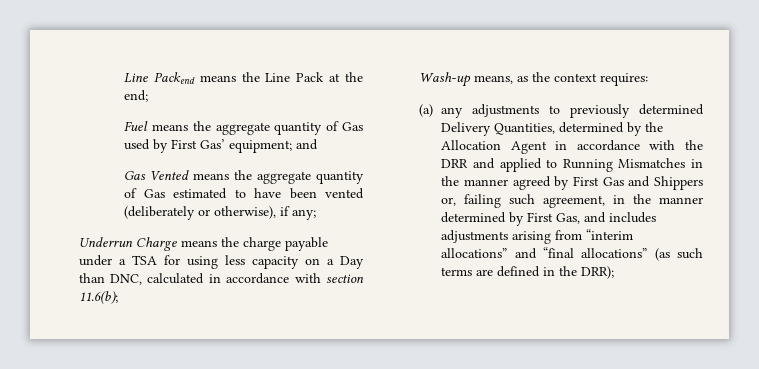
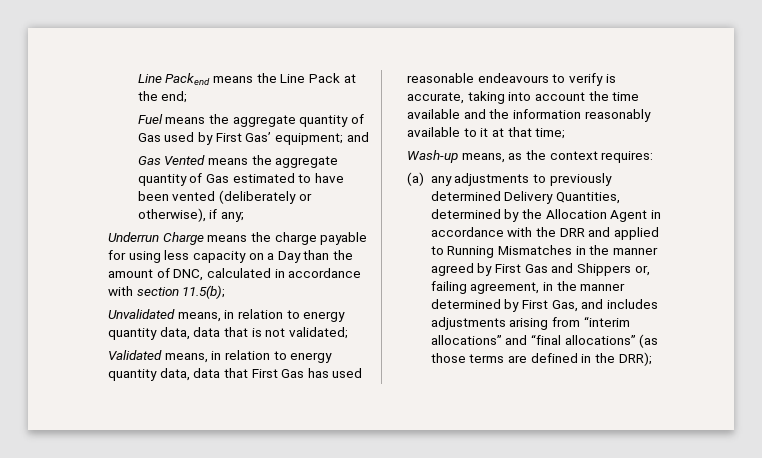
- Underrun Charge means the charge payable under a TSA for using less capacity on a Day than DNC, calculated in accordance with section 11.6(b);
+ Underrun Charge means the charge payable for using less capacity on a Day than the amount of DNC, calculated in accordance with section 11.5(b);
+ Unvalidated means, in relation to energy quantity data, data that is not validated;
+ Validated means, in relation to energy quantity data, data that First Gas has used reasonable endeavours to verify is accurate, taking into account the time available and the information reasonably available to it at that time;
- (a) any adjustments to previously determined Delivery Quantities, determined by the Allocation Agent in accordance with the DRR and applied to Running Mismatches in the manner agreed by First Gas and Shippers or, failing such agreement, in the manner determined by First Gas, and includes adjustments arising from “interim allocations” and “final allocations” (as such terms are defined in the DRR);
+ (a) any adjustments to previously determined Delivery Quantities, determined by the Allocation Agent in accordance with the DRR and applied to Running Mismatches in the manner agreed by First Gas and Shippers or, failing agreement, in the manner determined by First Gas, and includes adjustments arising from “interim allocations” and “final allocations” (as those terms are defined in the DRR);

